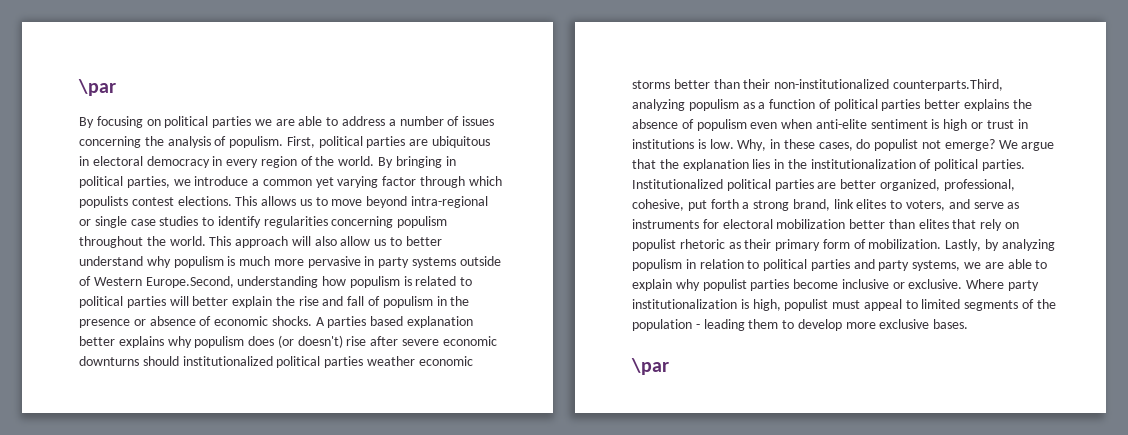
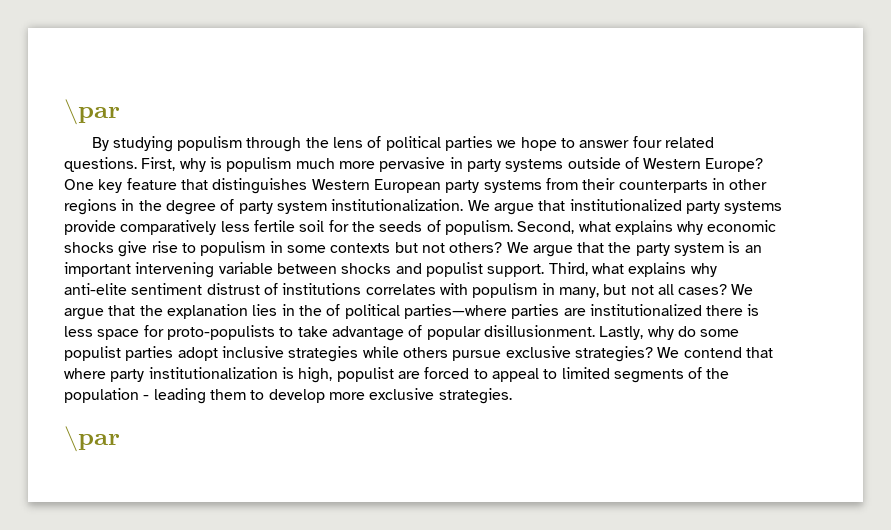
- By focusing on political parties we are able to address a number of issues concerning the analysis of populism. First, political parties are ubiquitous in electoral democracy in every region of the world. By bringing in political parties, we introduce a common yet varying factor through which populists contest elections. This allows us to move beyond intra-regional or single case studies to identify regularities concerning populism throughout the world. This approach will also allow us to better understand why populism is much more pervasive in party systems outside of Western Europe.Second, understanding how populism is related to political parties will better explain the rise and fall of populism in the presence or absence of economic shocks. A parties based explanation better explains why populism does (or doesn't) rise after severe economic downturns should institutionalized political parties weather economic storms better than their non-institutionalized counterparts.Third, analyzing populism as a function of political parties better explains the absence of populism even when anti-elite sentiment is high or trust in institutions is low. Why, in these cases, do populist not emerge?
+ By studying populism through the lens of political parties we hope to answer four related questions. First, why is populism much more pervasive in party systems outside of Western Europe? One key feature that distinguishes Western European party systems from their counterparts in other regions in the degree of party system institutionalization. We argue that institutionalized party systems provide comparatively less fertile soil for the seeds of populism. Second, what explains why economic shocks give rise to populism in some contexts but not others? We argue that the party system is an important intervening variable between shocks and populist support. Third, what explains why anti-elite sentiment distrust of institutions correlates with populism in many, but not all cases?
- We argue that the explanation lies in the institutionalization of political parties. Institutionalized political parties are better organized, professional, cohesive, put forth a strong brand, link elites to voters, and serve as instruments for electoral mobilization better than elites that rely on populist rhetoric as their primary form of mobilization. Lastly, by analyzing populism in relation to political parties and party systems, we are able to explain why populist parties become inclusive or exclusive. Where party institutionalization is high, populist must appeal to limited segments of the population - leading them to develop more exclusive bases.
+ We argue that the explanation lies in the of political parties—where parties are institutionalized there is less space for proto-populists to take advantage of popular disillusionment. Lastly, why do some populist parties adopt inclusive strategies while others pursue exclusive strategies? We contend that where party institutionalization is high, populist are forced to appeal to limited segments of the population - leading them to develop more exclusive strategies.

